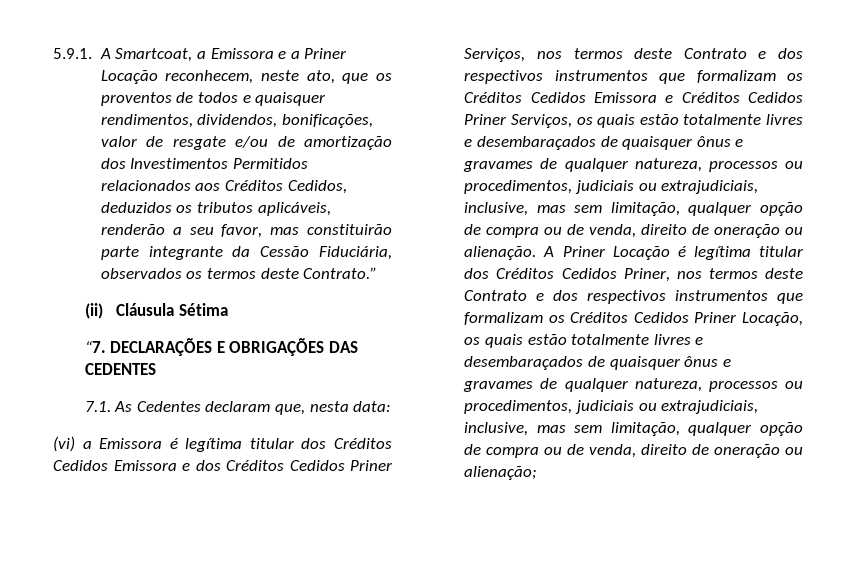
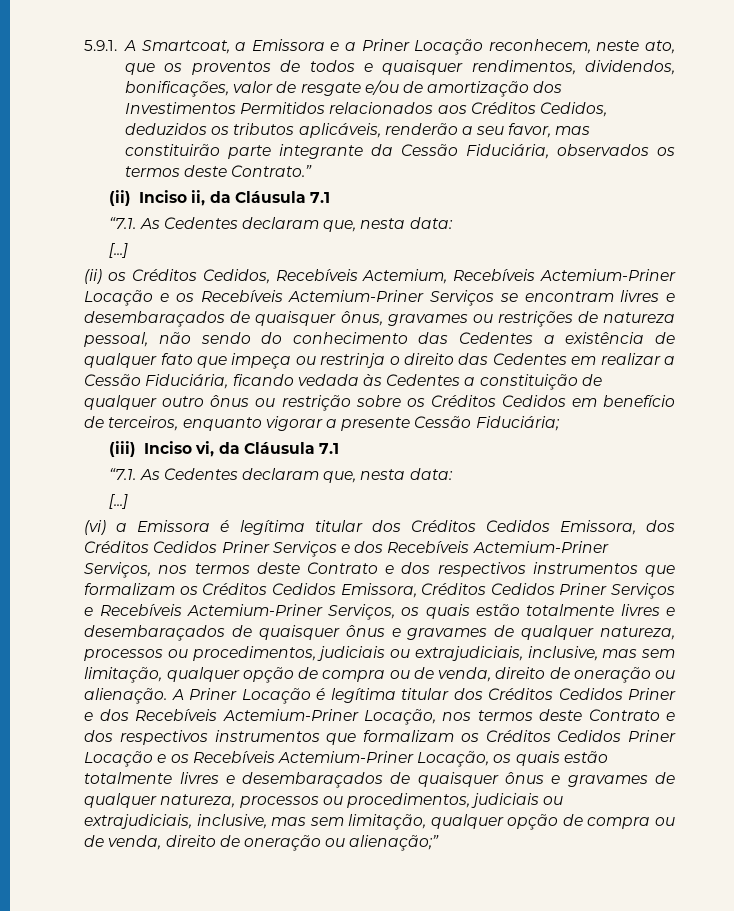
- (ii) Cláusula Sétima
- “7. DECLARAÇÕES E OBRIGAÇÕES DAS CEDENTES
- 7.1. As Cedentes declaram que, nesta data:
+ (ii) Inciso ii, da Cláusula 7.1
+ “7.1. As Cedentes declaram que, nesta data:
+ [...]
+ (ii) os Créditos Cedidos, Recebíveis Actemium, Recebíveis Actemium-Priner Locação e os Recebíveis Actemium-Priner Serviços se encontram livres e desembaraçados de quaisquer ônus, gravames ou restrições de natureza pessoal, não sendo do conhecimento das Cedentes a existência de qualquer fato que impeça ou restrinja o direito das Cedentes em realizar a Cessão Fiduciária, ficando vedada às Cedentes a constituição de qualquer outro ônus ou restrição sobre os Créditos Cedidos em benefício de terceiros, enquanto vigorar a presente Cessão Fiduciária;
+ (iii) Inciso vi, da Cláusula 7.1
+ “7.1. As Cedentes declaram que, nesta data:
+ [...]
- (vi) a Emissora é legítima titular dos Créditos Cedidos Emissora e dos Créditos Cedidos Priner Serviços, nos termos deste Contrato e dos respectivos instrumentos que formalizam os Créditos Cedidos Emissora e Créditos Cedidos Priner Serviços, os quais estão totalmente livres e desembaraçados de quaisquer ônus e gravames de qualquer natureza, processos ou procedimentos, judiciais ou extrajudiciais, inclusive, mas sem limitação, qualquer opção de compra ou de venda, direito de oneração ou alienação.
+ (vi) a Emissora é legítima titular dos Créditos Cedidos Emissora, dos Créditos Cedidos Priner Serviços e dos Recebíveis Actemium-Priner Serviços, nos termos deste Contrato e dos respectivos instrumentos que formalizam os Créditos Cedidos Emissora, Créditos Cedidos Priner Serviços e Recebíveis Actemium-Priner Serviços, os quais estão totalmente livres e desembaraçados de quaisquer ônus e gravames de qualquer natureza, processos ou procedimentos, judiciais ou extrajudiciais, inclusive, mas sem limitação, qualquer opção de compra ou de venda, direito de oneração ou alienação.
- A Priner Locação é legítima titular dos Créditos Cedidos Priner, nos termos deste Contrato e dos respectivos instrumentos que formalizam os Créditos Cedidos Priner Locação, os quais estão totalmente livres e desembaraçados de quaisquer ônus e gravames de qualquer natureza, processos ou procedimentos, judiciais ou extrajudiciais, inclusive, mas sem limitação, qualquer opção de compra ou de venda, direito de oneração ou alienação;
+ A Priner Locação é legítima titular dos Créditos Cedidos Priner e dos Recebíveis Actemium-Priner Locação, nos termos deste Contrato e dos respectivos instrumentos que formalizam os Créditos Cedidos Priner Locação e os Recebíveis Actemium-Priner Locação, os quais estão totalmente livres e desembaraçados de quaisquer ônus e gravames de qualquer natureza, processos ou procedimentos, judiciais ou extrajudiciais, inclusive, mas sem limitação, qualquer opção de compra ou de venda, direito de oneração ou alienação;”

